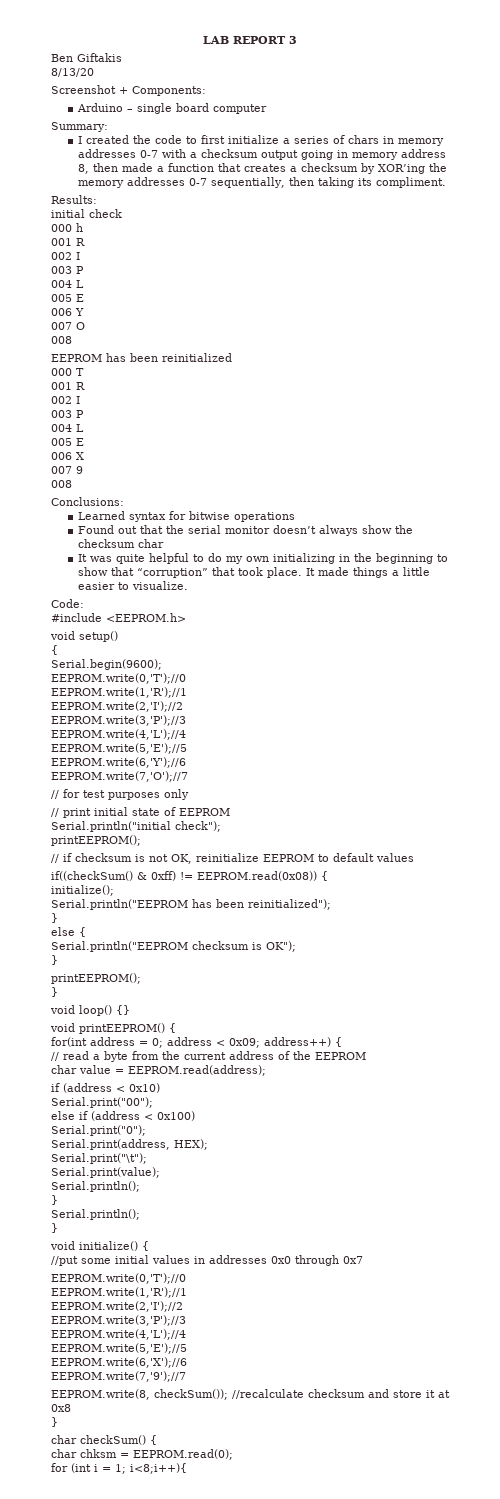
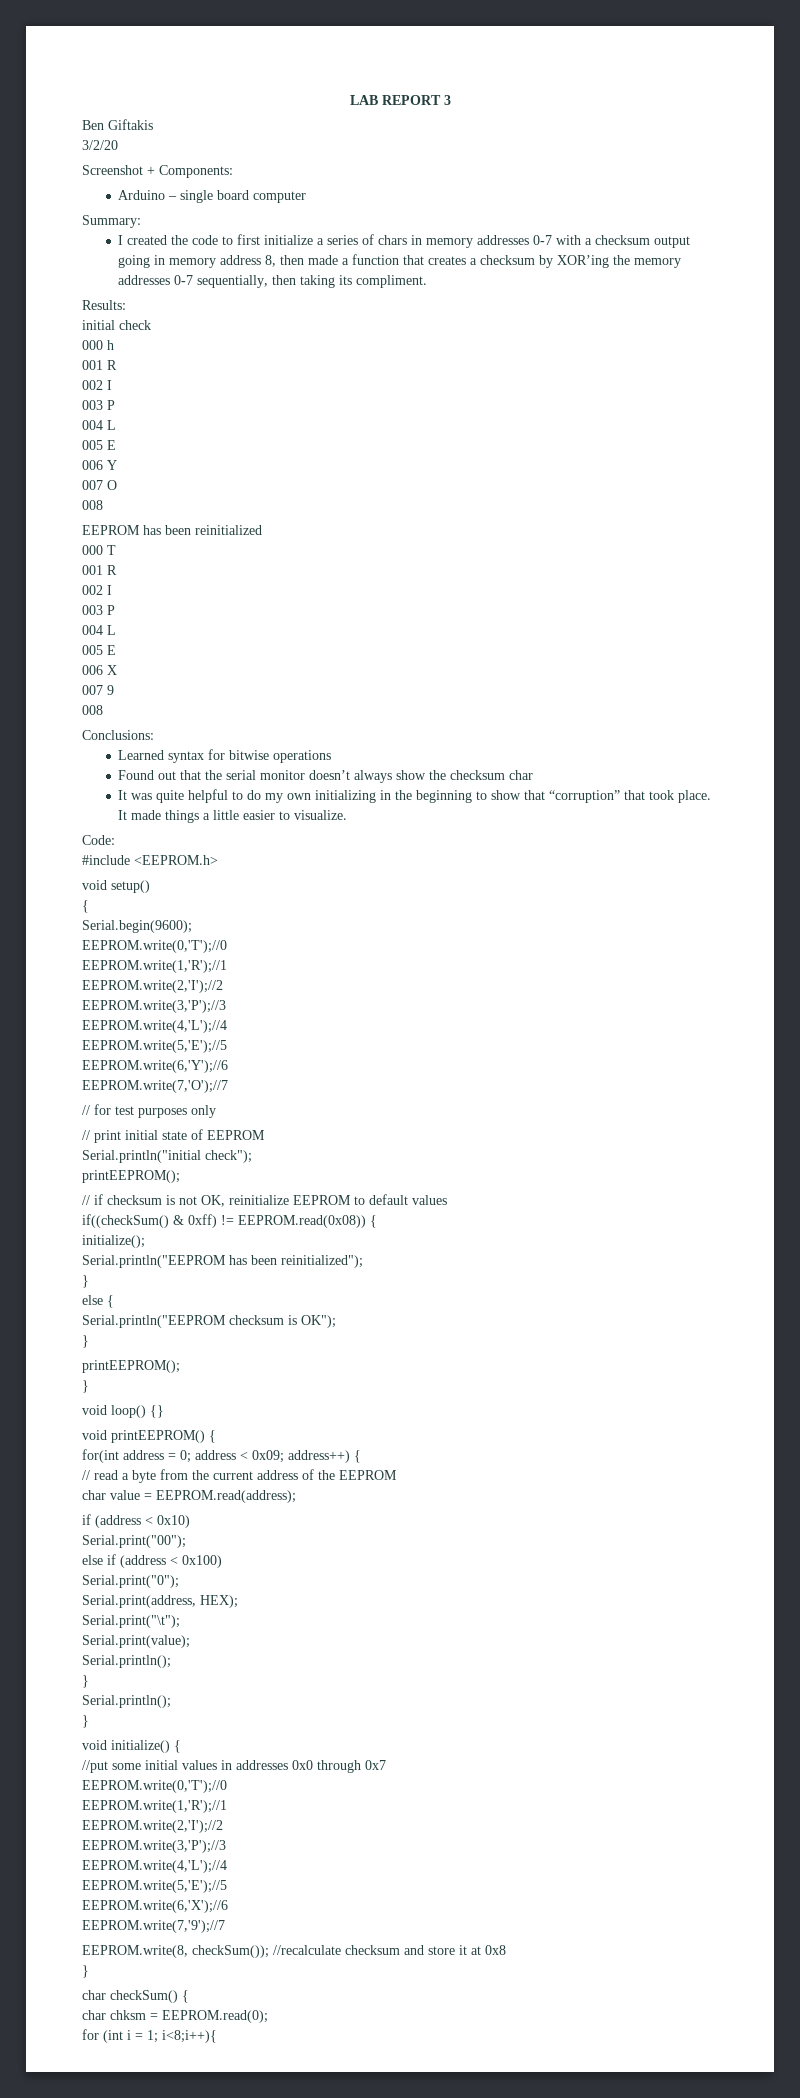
- 8/13/20
+ 3/2/20

